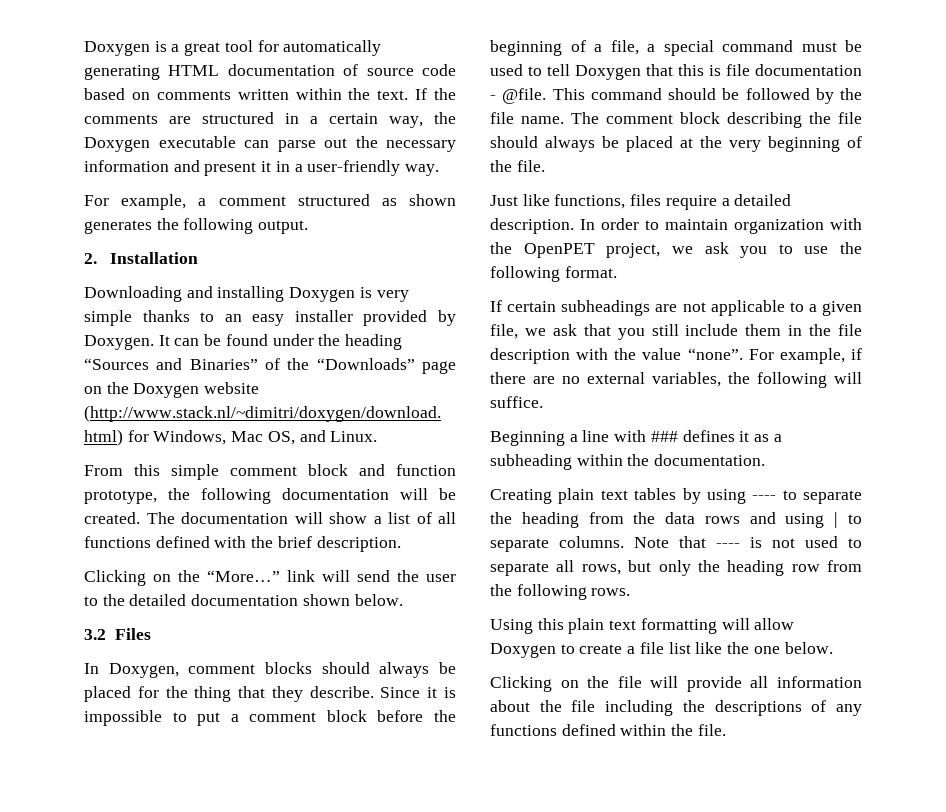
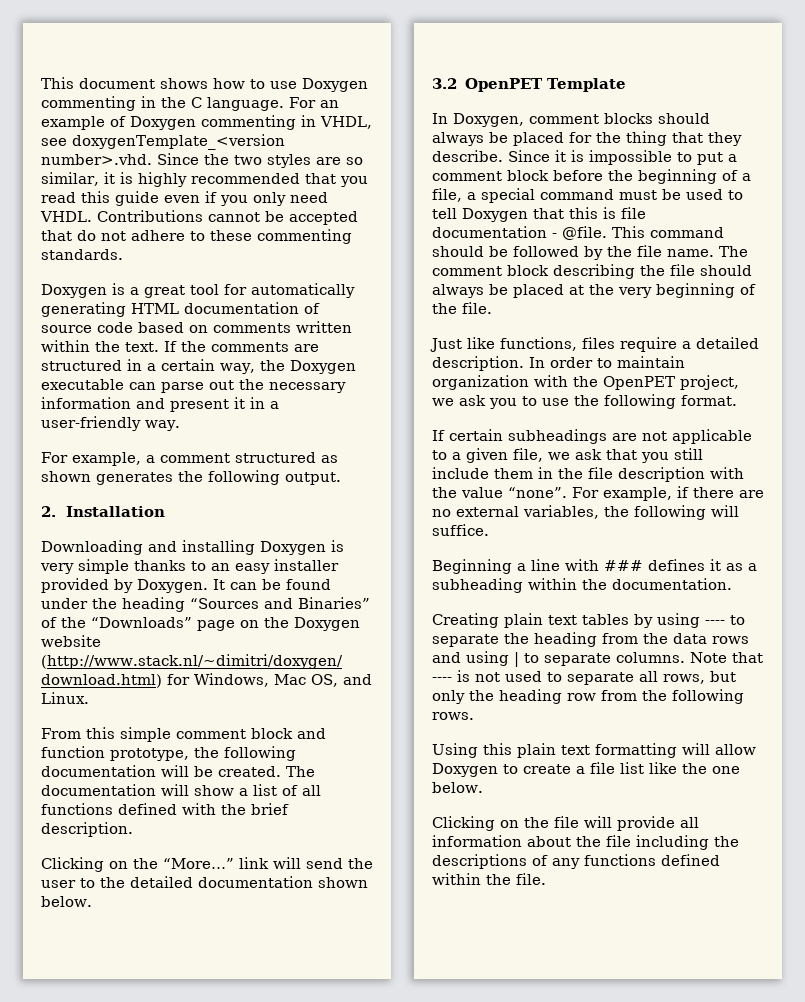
+ This document shows how to use Doxygen commenting in the C language. For an example of Doxygen commenting in VHDL, see doxygenTemplate_<version number>.vhd. Since the two styles are so similar, it is highly recommended that you read this guide even if you only need VHDL. Contributions cannot be accepted that do not adhere to these commenting standards.
- 3.2 Files
+ 3.2 OpenPET Template

